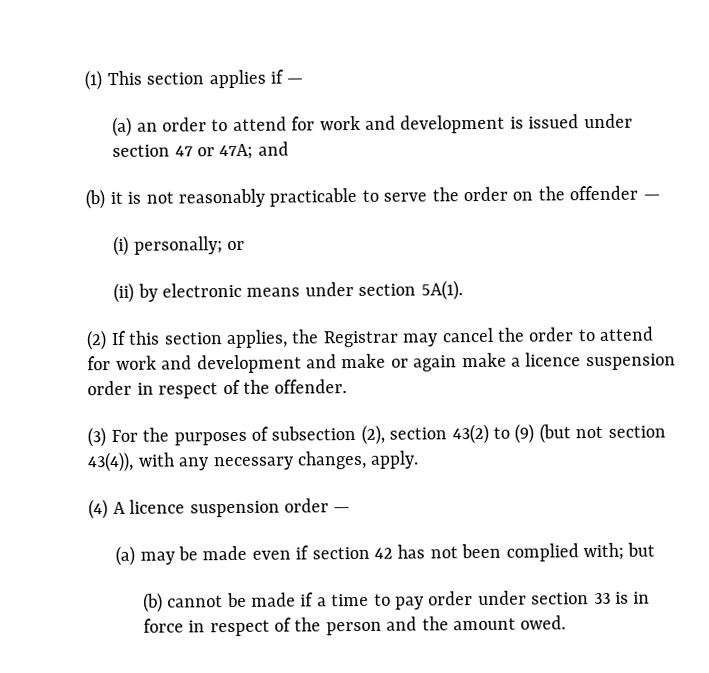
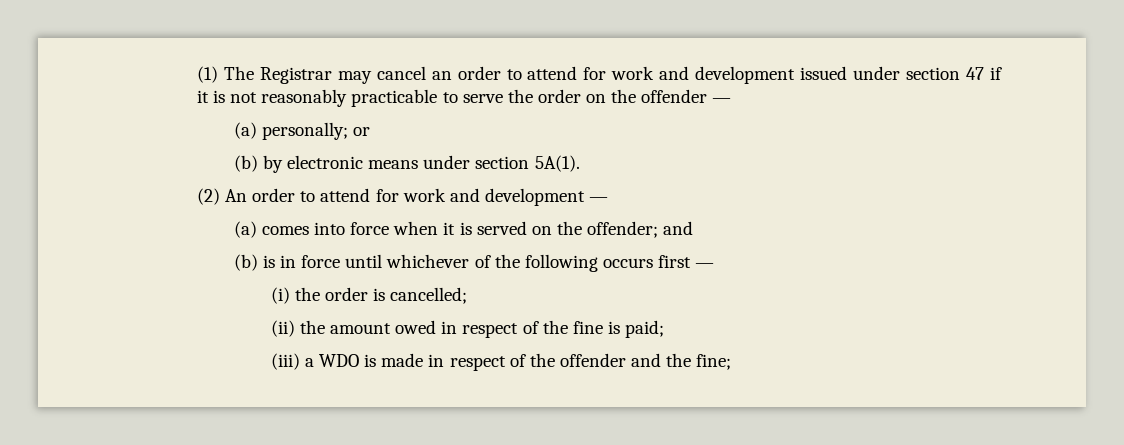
- (1) This section applies if —
- (a) an order to attend for work and development is issued under section 47 or 47A; and
- (b) it is not reasonably practicable to serve the order on the offender —
+ (1) The Registrar may cancel an order to attend for work and development issued under section 47 if it is not reasonably practicable to serve the order on the offender —
- (i) personally; or
+ (a) personally; or
- (ii) by electronic means under section 5A(1).
+ (b) by electronic means under section 5A(1).
- (2) If this section applies, the Registrar may cancel the order to attend for work and development and make or again make a licence suspension order in respect of the offender.
- (3) For the purposes of subsection (2), section 43(2) to (9) (but not section 43(4)), with any necessary changes, apply.
- (4) A licence suspension order —
- (a) may be made even if section 42 has not been complied with; but
- (b) cannot be made if a time to pay order under section 33 is in force in respect of the person and the amount owed.
+ (2) An order to attend for work and development —
+ (a) comes into force when it is served on the offender; and
+ (b) is in force until whichever of the following occurs first —
+ (i) the order is cancelled;
+ (ii) the amount owed in respect of the fine is paid;
+ (iii) a WDO is made in respect of the offender and the fine;

